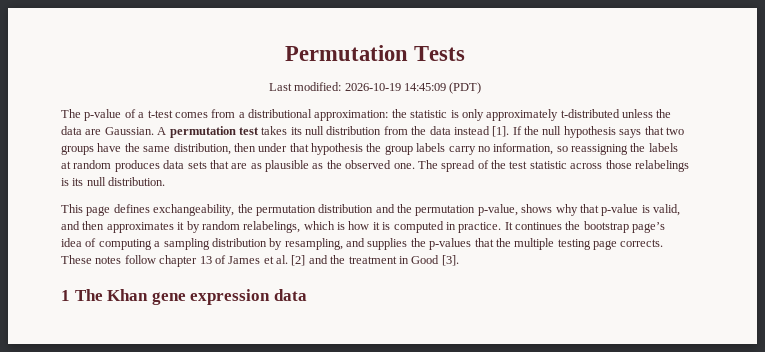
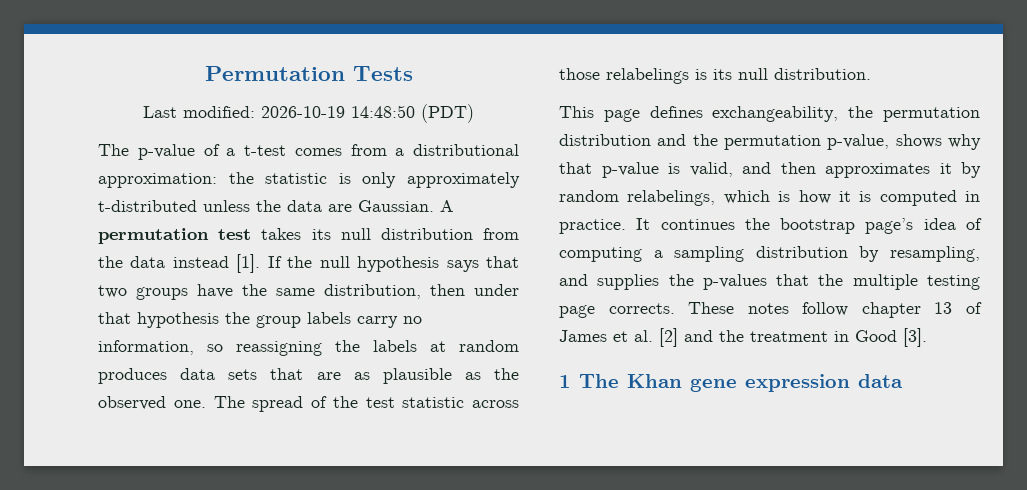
- Last modified: 2026-10-19 14:45:09 (PDT)
+ Last modified: 2026-10-19 14:48:50 (PDT)

